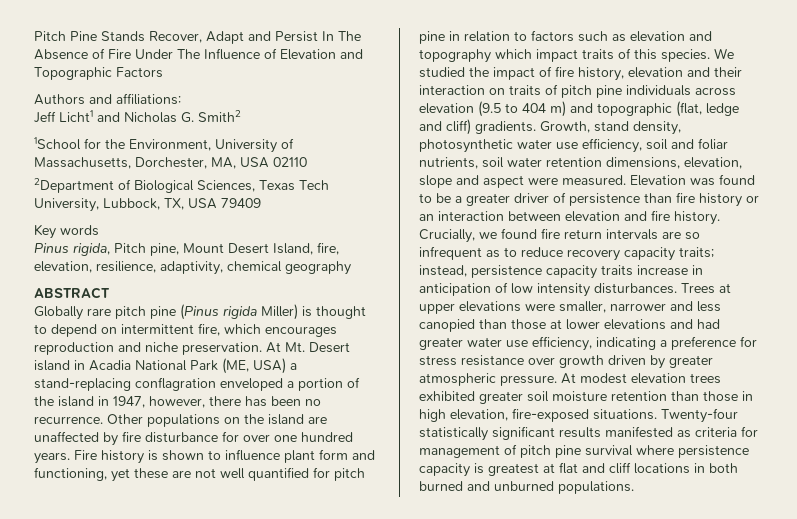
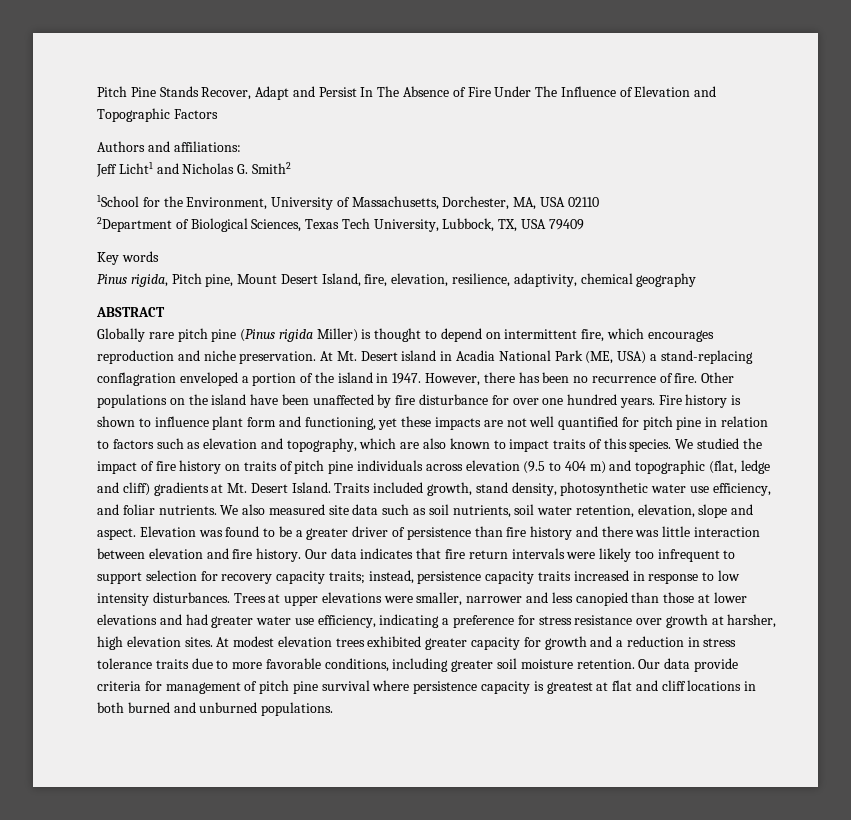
- At Mt. Desert island in Acadia National Park (ME, USA) a stand-replacing conflagration enveloped a portion of the island in 1947, however, there has been no recurrence.
+ At Mt. Desert island in Acadia National Park (ME, USA) a stand-replacing conflagration enveloped a portion of the island in 1947. However, there has been no recurrence of fire.
- Other populations on the island are unaffected by fire disturbance for over one hundred years.
+ Other populations on the island have been unaffected by fire disturbance for over one hundred years.
- Fire history is shown to influence plant form and functioning, yet these are not well quantified for pitch pine in relation to factors such as elevation and topography which impact traits of this species.
+ Fire history is shown to influence plant form and functioning, yet these impacts are not well quantified for pitch pine in relation to factors such as elevation and topography, which are also known to impact traits of this species.
- We studied the impact of fire history, elevation and their interaction on traits of pitch pine individuals across elevation (9.5 to 404 m) and topographic (flat, ledge and cliff) gradients. Growth, stand density, photosynthetic water use efficiency, soil and foliar nutrients, soil water retention dimensions, elevation, slope and aspect were measured.
+ We studied the impact of fire history on traits of pitch pine individuals across elevation (9.5 to 404 m) and topographic (flat, ledge and cliff) gradients at Mt. Desert Island. Traits included growth, stand density, photosynthetic water use efficiency, and foliar nutrients. We also measured site data such as soil nutrients, soil water retention, elevation, slope and aspect.
- Elevation was found to be a greater driver of persistence than fire history or an interaction between elevation and fire history.
+ Elevation was found to be a greater driver of persistence than fire history and there was little interaction between elevation and fire history.
- Crucially, we found fire return intervals are so infrequent as to reduce recovery capacity traits; instead, persistence capacity traits increase in anticipation of low intensity disturbances.
+ Our data indicates that fire return intervals were likely too infrequent to support selection for recovery capacity traits; instead, persistence capacity traits increased in response to low intensity disturbances.
- Trees at upper elevations were smaller, narrower and less canopied than those at lower elevations and had greater water use efficiency, indicating a preference for stress resistance over growth driven by greater atmospheric pressure.
+ Trees at upper elevations were smaller, narrower and less canopied than those at lower elevations and had greater water use efficiency, indicating a preference for stress resistance over growth at harsher, high elevation sites.
- At modest elevation trees exhibited greater soil moisture retention than those in high elevation, fire-exposed situations. Twenty-four statistically significant results manifested as criteria for management of pitch pine survival where persistence capacity is greatest at flat and cliff locations in both burned and unburned populations.
+ At modest elevation trees exhibited greater capacity for growth and a reduction in stress tolerance traits due to more favorable conditions, including greater soil moisture retention. Our data provide criteria for management of pitch pine survival where persistence capacity is greatest at flat and cliff locations in both burned and unburned populations.

